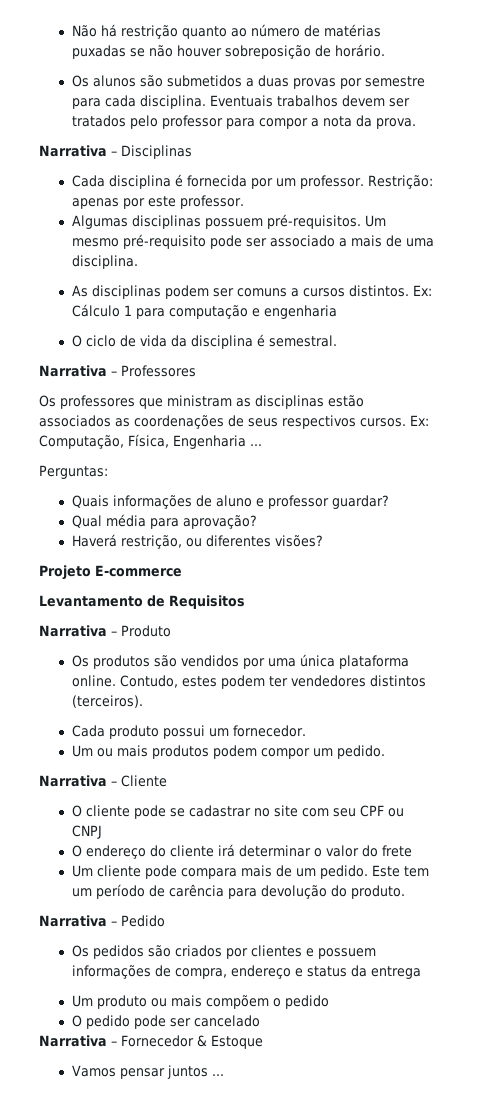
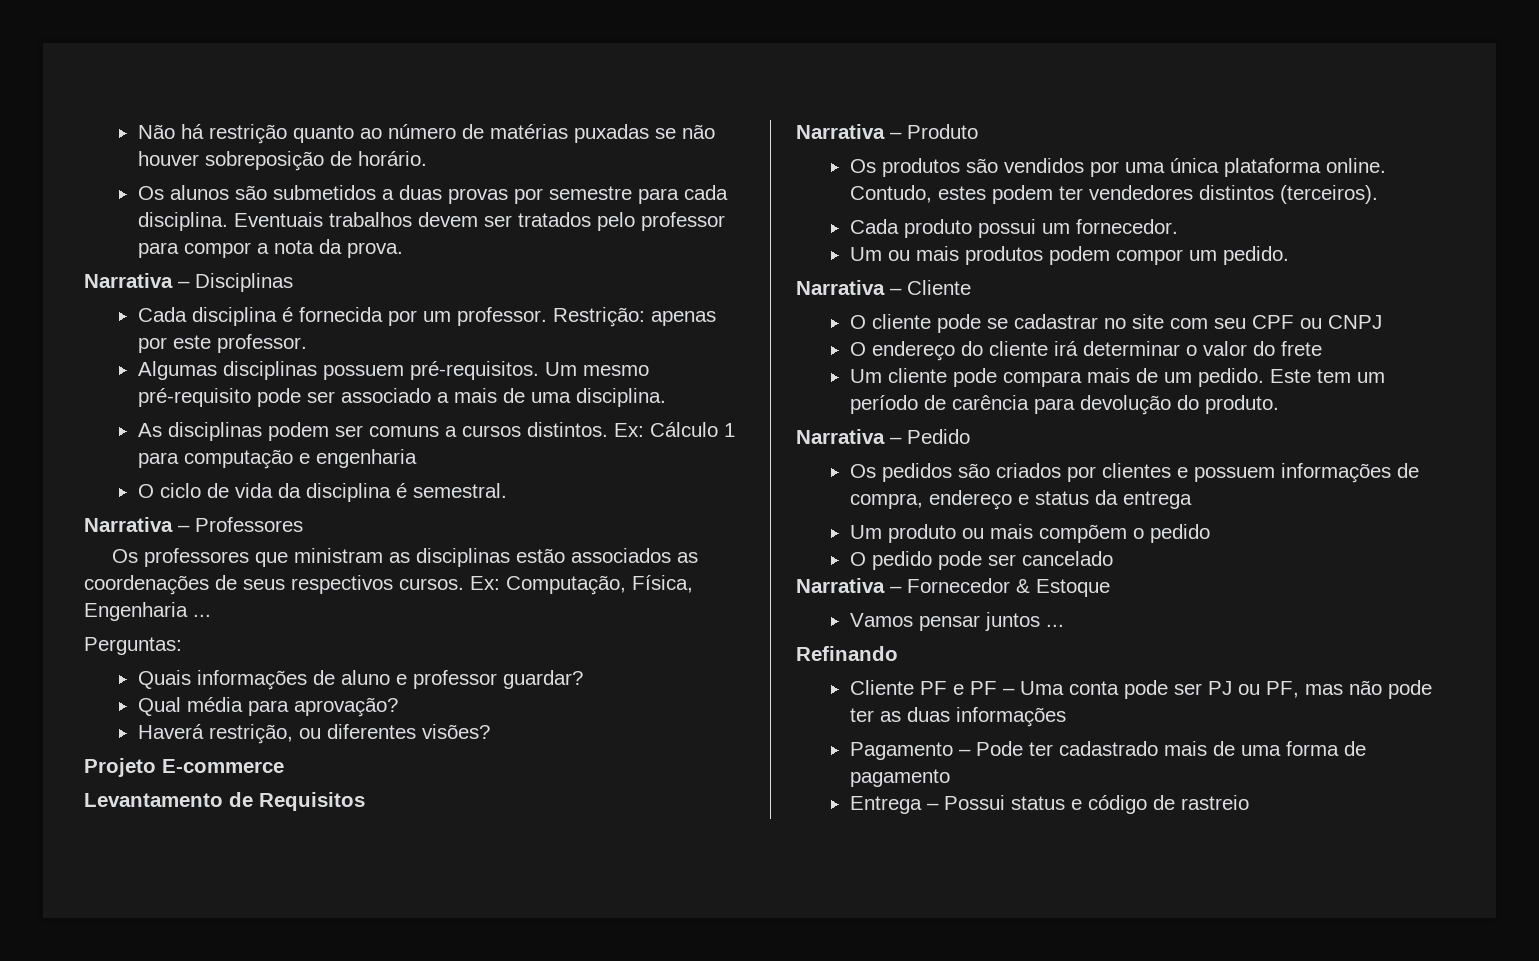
+ Refinando
+ Cliente PF e PF – Uma conta pode ser PJ ou PF, mas não pode ter as duas informações
+ Pagamento – Pode ter cadastrado mais de uma forma de pagamento
+ Entrega – Possui status e código de rastreio

